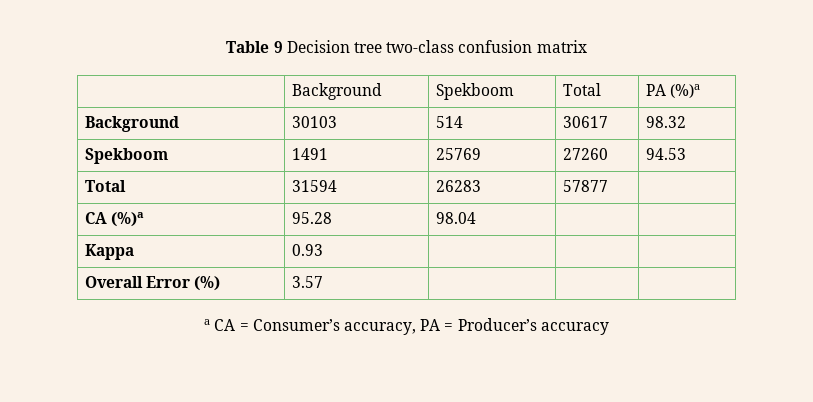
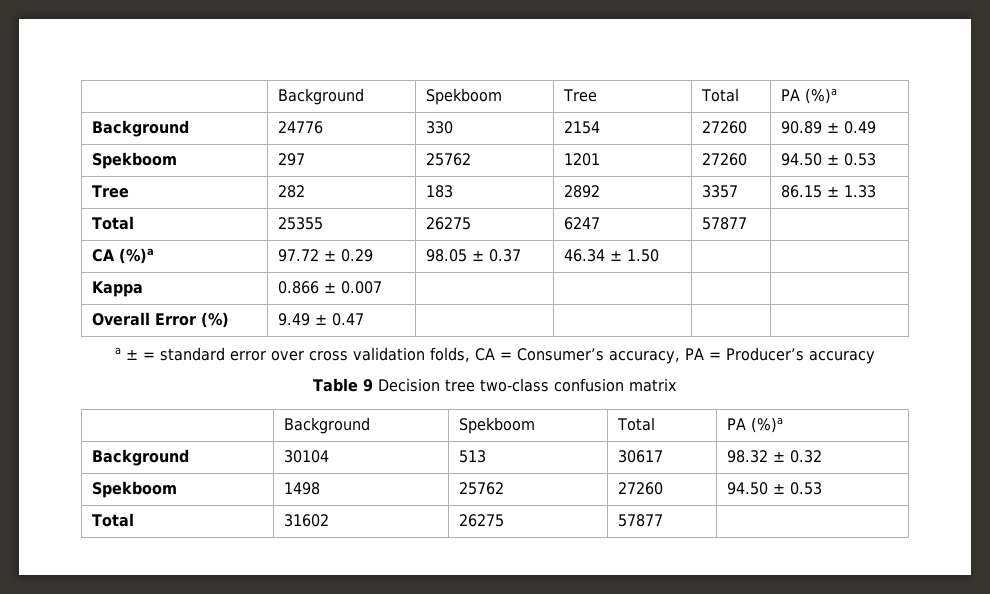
+ | Background | Spekboom | Tree | Total | PA (%)a
+ Background | 24776 | 330 | 2154 | 27260 | 90.89 ± 0.49
+ Spekboom | 297 | 25762 | 1201 | 27260 | 94.50 ± 0.53
+ Tree | 282 | 183 | 2892 | 3357 | 86.15 ± 1.33
+ Total | 25355 | 26275 | 6247 | 57877 |
+ CA (%)a | 97.72 ± 0.29 | 98.05 ± 0.37 | 46.34 ± 1.50 | |
+ Kappa | 0.866 ± 0.007 | | | |
+ Overall Error (%) | 9.49 ± 0.47 | | | |
+ a ± = standard error over cross validation folds, CA = Consumer’s accuracy, PA = Producer’s accuracy
- Background | 30103 | 514 | 30617 | 98.32
- Spekboom | 1491 | 25769 | 27260 | 94.53
- Total | 31594 | 26283 | 57877 |
- CA (%)a | 95.28 | 98.04 | |
- Kappa | 0.93 | | |
- Overall Error (%) | 3.57 | | |
- a CA = Consumer’s accuracy, PA = Producer’s accuracy
+ Background | 30104 | 513 | 30617 | 98.32 ± 0.32
+ Spekboom | 1498 | 25762 | 27260 | 94.50 ± 0.53
+ Total | 31602 | 26275 | 57877 |

